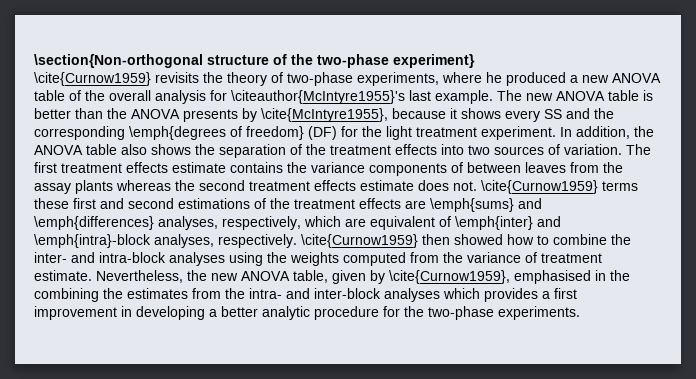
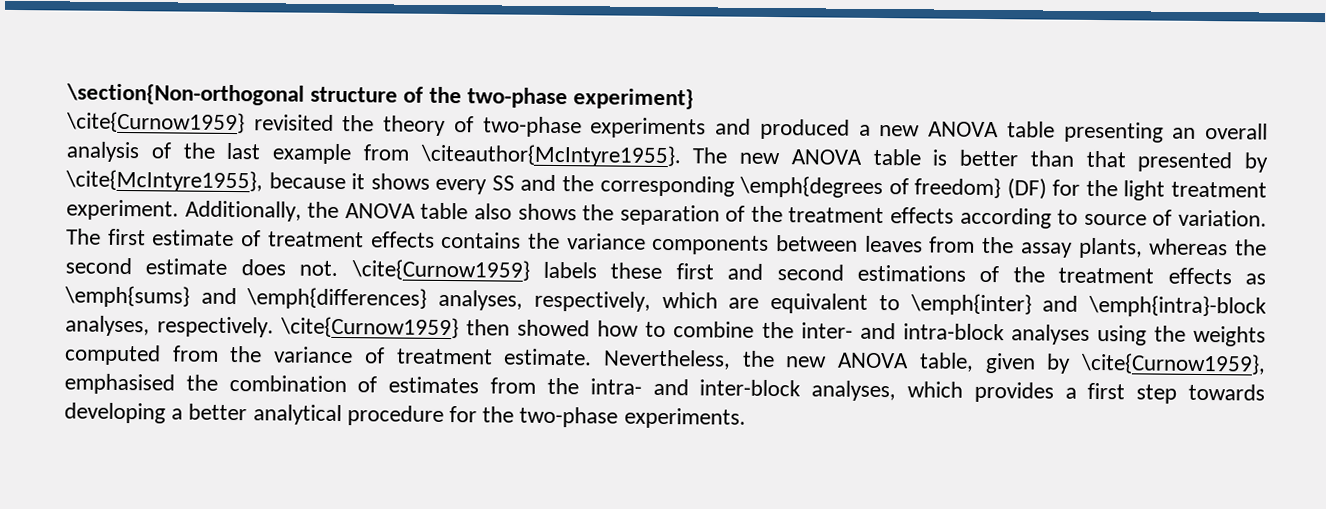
- \cite{Curnow1959} revisits the theory of two-phase experiments, where he produced a new ANOVA table of the overall analysis for \citeauthor{McIntyre1955}'s last example.
+ \cite{Curnow1959} revisited the theory of two-phase experiments and produced a new ANOVA table presenting an overall analysis of the last example from \citeauthor{McIntyre1955}.
- The new ANOVA table is better than the ANOVA presents by \cite{McIntyre1955}, because it shows every SS and the corresponding \emph{degrees of freedom} (DF) for the light treatment experiment.
+ The new ANOVA table is better than that presented by \cite{McIntyre1955}, because it shows every SS and the corresponding \emph{degrees of freedom} (DF) for the light treatment experiment.
- In addition, the ANOVA table also shows the separation of the treatment effects into two sources of variation.
+ Additionally, the ANOVA table also shows the separation of the treatment effects according to source of variation.
- The first treatment effects estimate contains the variance components of between leaves from the assay plants whereas the second treatment effects estimate does not.
+ The first estimate of treatment effects contains the variance components between leaves from the assay plants, whereas the second estimate does not.
- \cite{Curnow1959} terms these first and second estimations of the treatment effects are \emph{sums} and \emph{differences} analyses, respectively, which are equivalent of \emph{inter} and \emph{intra}-block analyses, respectively.
+ \cite{Curnow1959} labels these first and second estimations of the treatment effects as \emph{sums} and \emph{differences} analyses, respectively, which are equivalent to \emph{inter} and \emph{intra}-block analyses, respectively.
- Nevertheless, the new ANOVA table, given by \cite{Curnow1959}, emphasised in the combining the estimates from the intra- and inter-block analyses which provides a first improvement in developing a better analytic procedure for the two-phase experiments.
+ Nevertheless, the new ANOVA table, given by \cite{Curnow1959}, emphasised the combination of estimates from the intra- and inter-block analyses, which provides a first step towards developing a better analytical procedure for the two-phase experiments.

